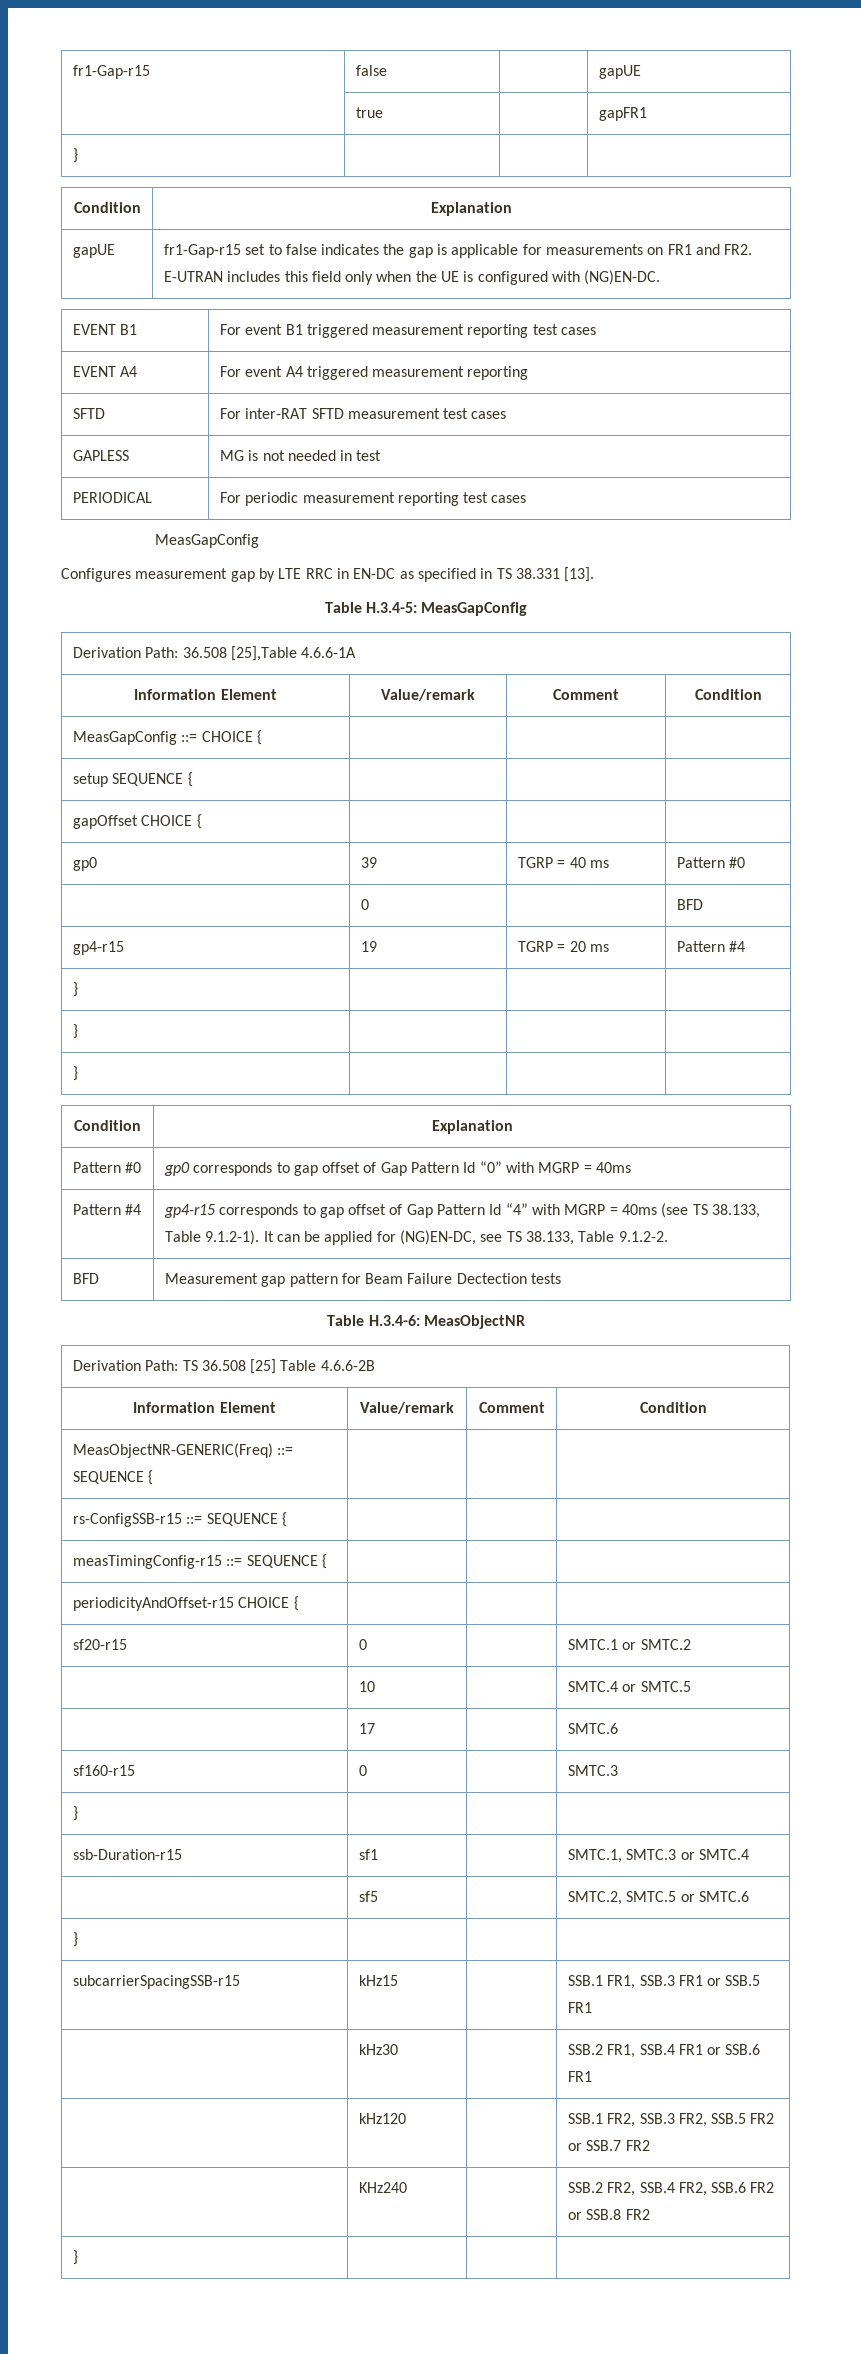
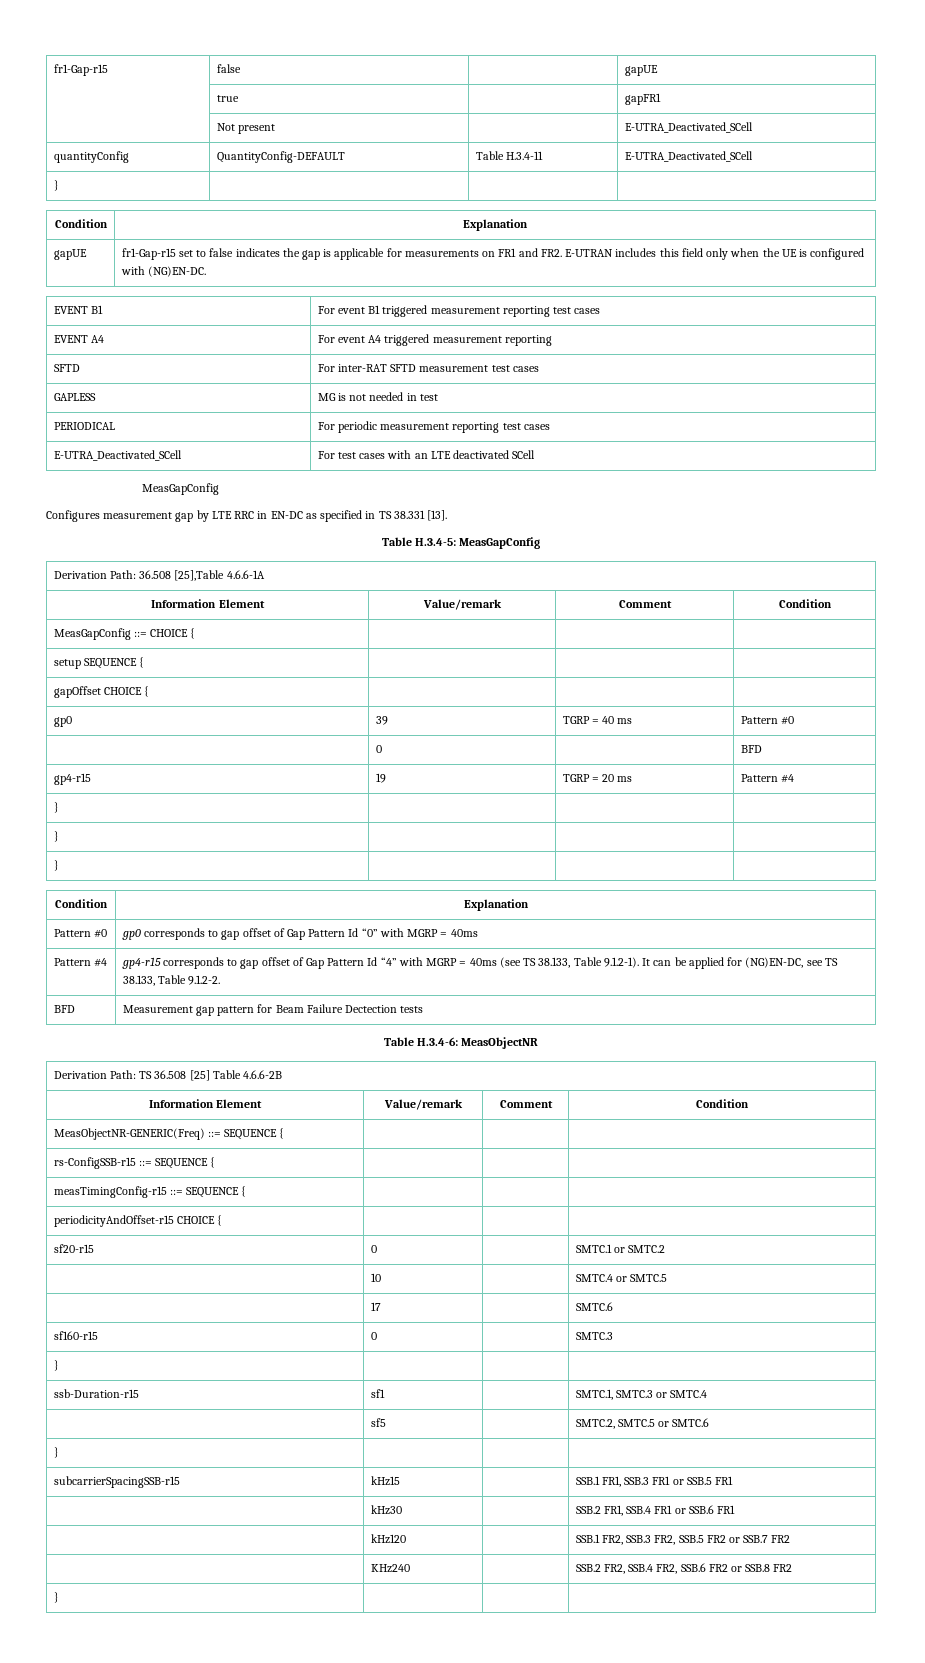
+ | Not present | | E-UTRA_Deactivated_SCell
+ quantityConfig | QuantityConfig-DEFAULT | Table H.3.4-11 | E-UTRA_Deactivated_SCell
+ E-UTRA_Deactivated_SCell | For test cases with an LTE deactivated SCell

